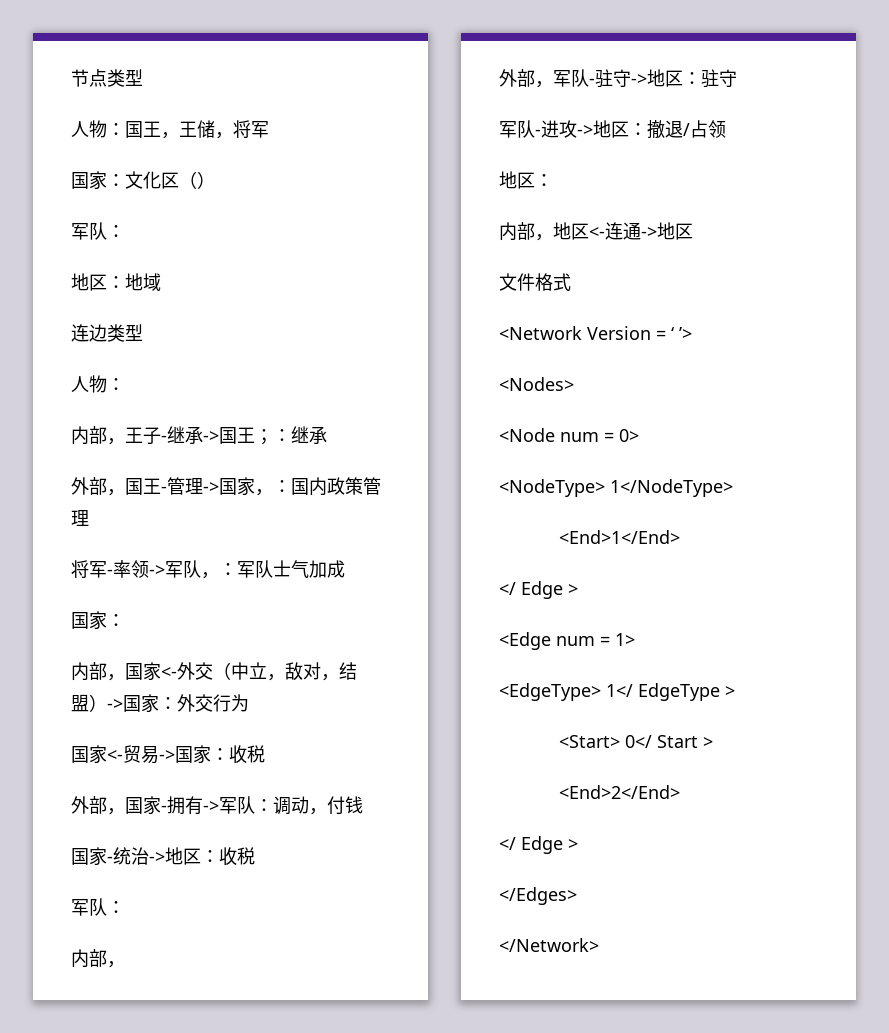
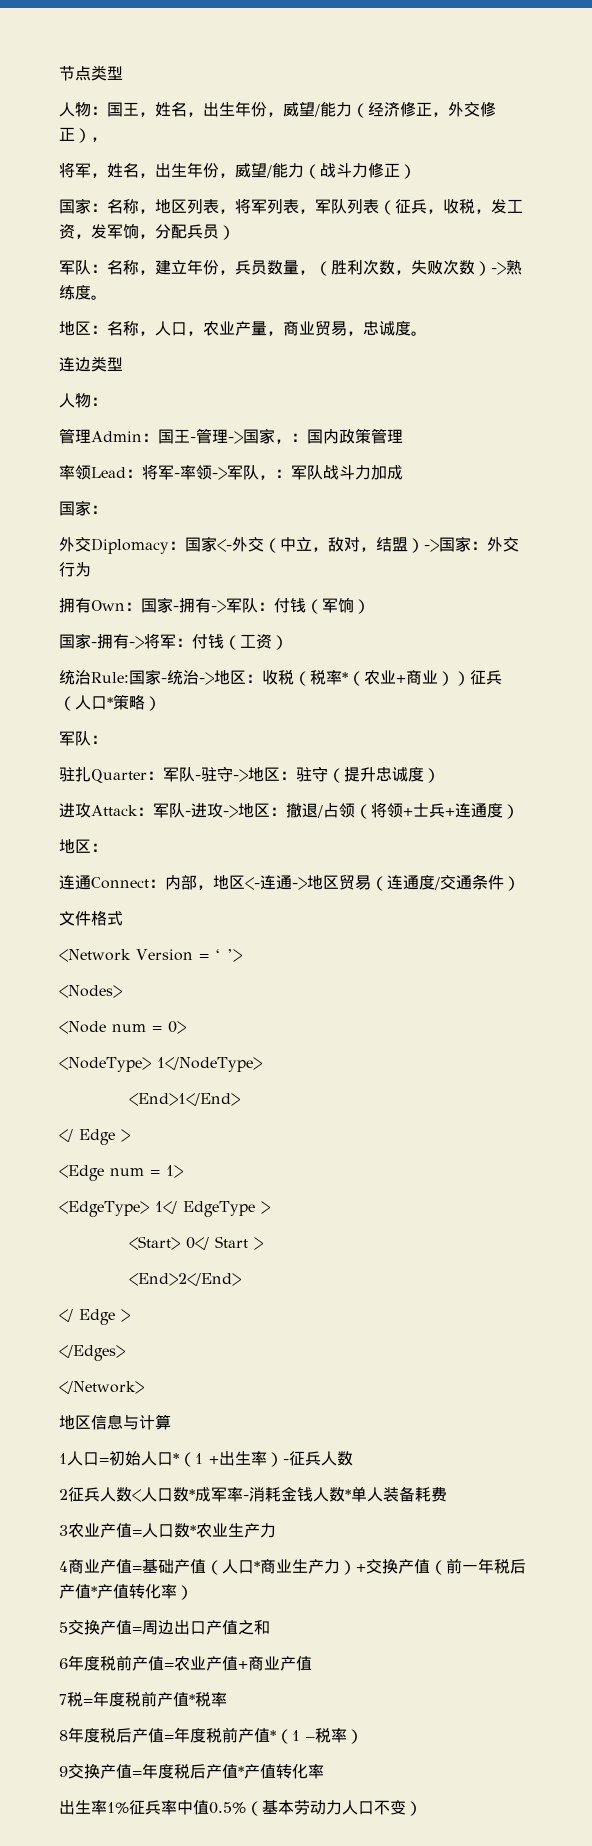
- 人物：国王，王储，将军
- 国家：文化区（）
- 军队：
- 地区：地域
+ 人物：国王，姓名，出生年份，威望/能力（经济修正，外交修正），
+ 将军，姓名，出生年份，威望/能力（战斗力修正）
+ 国家：名称，地区列表，将军列表，军队列表（征兵，收税，发工资，发军饷，分配兵员）
+ 军队：名称，建立年份，兵员数量，（胜利次数，失败次数）->熟练度。
+ 地区：名称，人口，农业产量，商业贸易，忠诚度。
  连边类型
  人物：
- 内部，王子-继承->国王；：继承
- 外部，国王-管理->国家，：国内政策管理
+ 管理Admin：国王-管理->国家，：国内政策管理
- 将军-率领->军队，：军队士气加成
+ 率领Lead：将军-率领->军队，：军队战斗力加成
- 内部，国家<-外交（中立，敌对，结盟）->国家：外交行为
+ 外交Diplomacy：国家<-外交（中立，敌对，结盟）->国家：外交行为
- 国家<-贸易->国家：收税
- 外部，国家-拥有->军队：调动，付钱
- 国家-统治->地区：收税
+ 拥有Own：国家-拥有->军队：付钱（军饷）
+ 国家-拥有->将军：付钱（工资）
+ 统治Rule:国家-统治->地区：收税（税率*（农业+商业））征兵（人口*策略）
  军队：
- 内部，
- 外部，军队-驻守->地区：驻守
- 军队-进攻->地区：撤退/占领
+ 驻扎Quarter：军队-驻守->地区：驻守（提升忠诚度）
+ 进攻Attack：军队-进攻->地区：撤退/占领（将领+士兵+连通度）
- 内部，地区<-连通->地区
+ 连通Connect：内部，地区<-连通->地区贸易（连通度/交通条件）
+ 地区信息与计算
+ 1人口=初始人口*（1 +出生率）-征兵人数
+ 2征兵人数<人口数*成军率-消耗金钱人数*单人装备耗费
+ 3农业产值=人口数*农业生产力
+ 4商业产值=基础产值（人口*商业生产力）+交换产值（前一年税后产值*产值转化率）
+ 5交换产值=周边出口产值之和
+ 6年度税前产值=农业产值+商业产值
+ 7税=年度税前产值*税率
+ 8年度税后产值=年度税前产值*（1 –税率）
+ 9交换产值=年度税后产值*产值转化率
+ 出生率1%征兵率中值0.5%（基本劳动力人口不变）

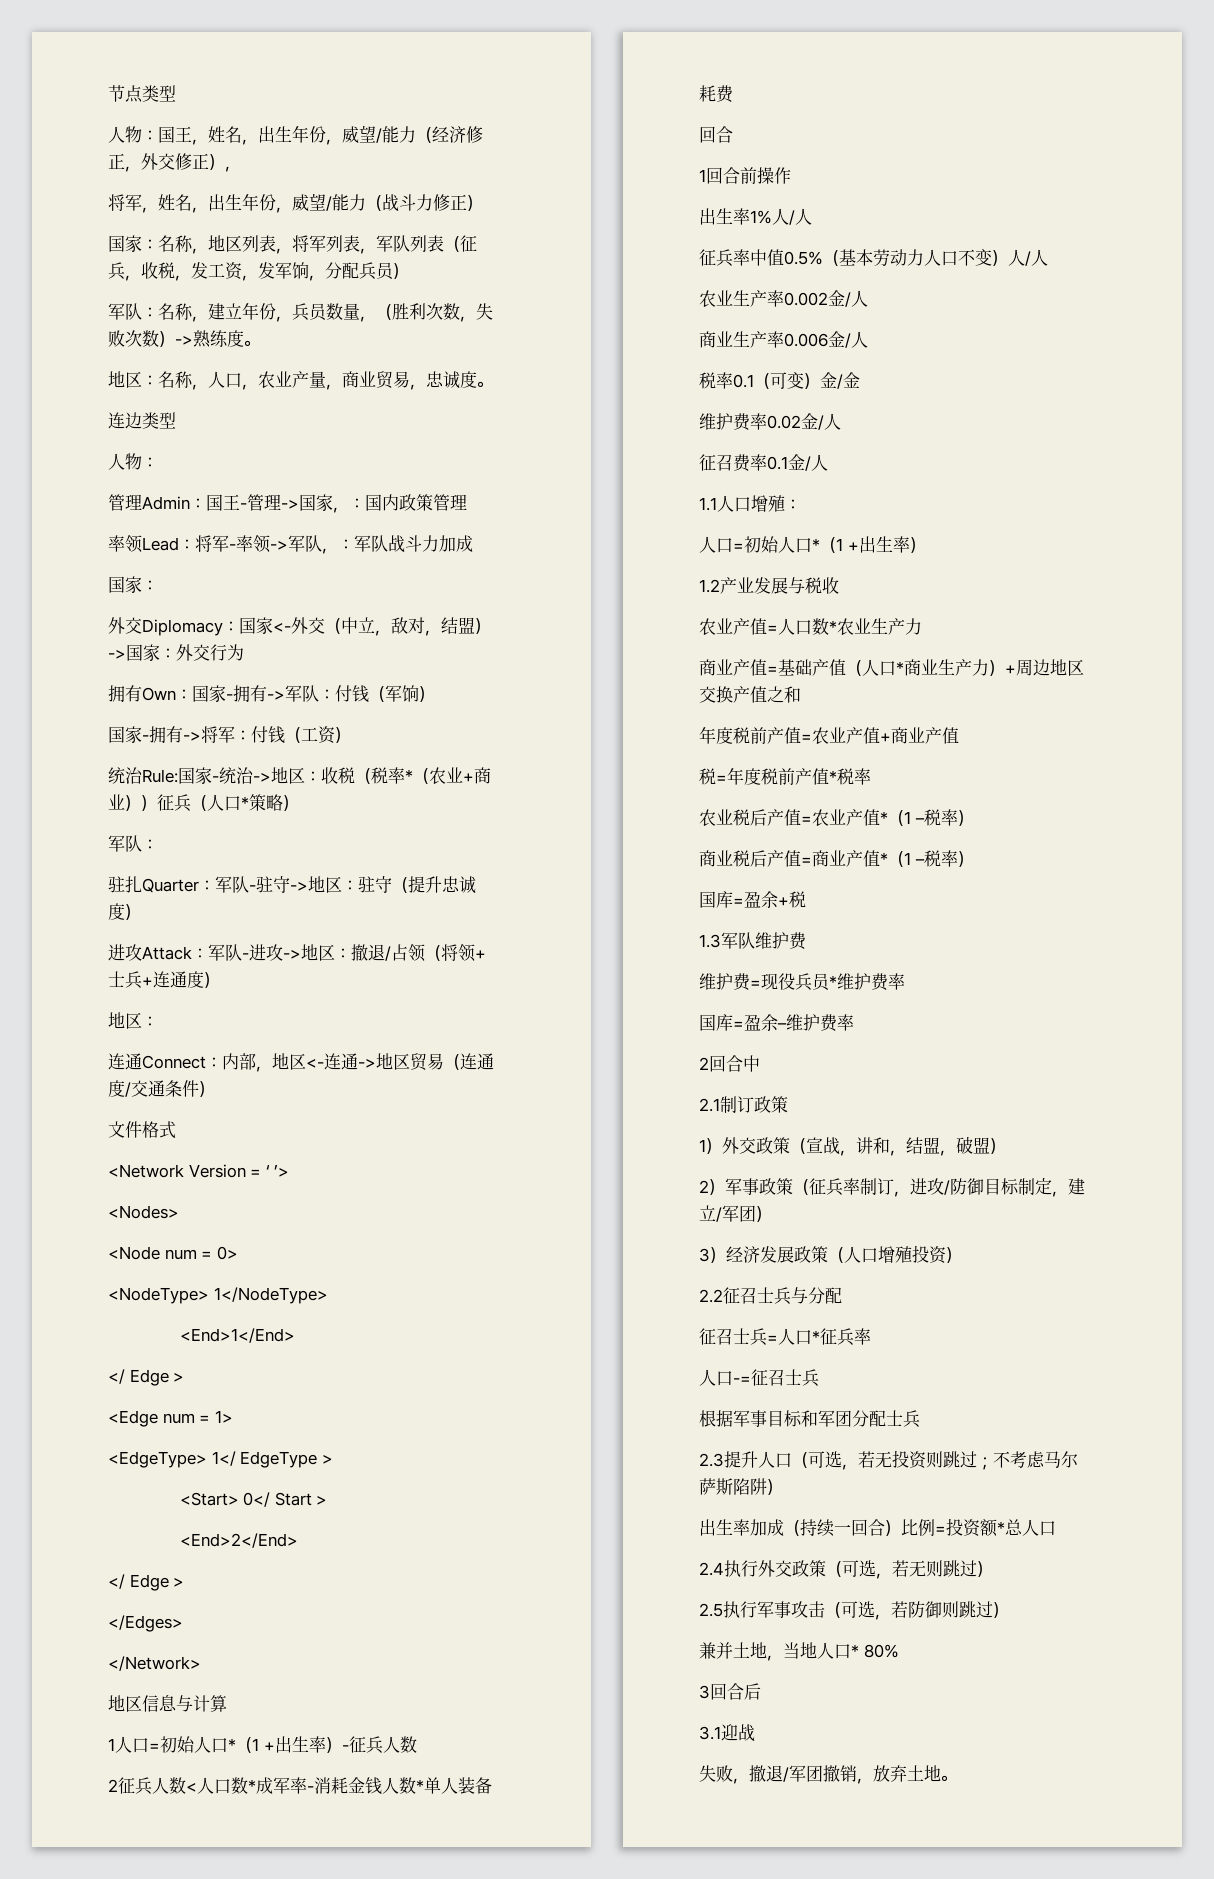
  2征兵人数<人口数*成军率-消耗金钱人数*单人装备耗费
- 3农业产值=人口数*农业生产力
+ 回合
+ 1回合前操作
+ 出生率1%人/人
+ 征兵率中值0.5%（基本劳动力人口不变）人/人
+ 农业生产率0.002金/人
+ 商业生产率0.006金/人
+ 税率0.1（可变）金/金
+ 维护费率0.02金/人
+ 征召费率0.1金/人
+ 1.1人口增殖：
+ 人口=初始人口*（1 +出生率）
+ 1.2产业发展与税收
+ 农业产值=人口数*农业生产力
- 4商业产值=基础产值（人口*商业生产力）+交换产值（前一年税后产值*产值转化率）
- 5交换产值=周边出口产值之和
+ 商业产值=基础产值（人口*商业生产力）+周边地区交换产值之和
- 6年度税前产值=农业产值+商业产值
+ 年度税前产值=农业产值+商业产值
- 7税=年度税前产值*税率
+ 税=年度税前产值*税率
- 8年度税后产值=年度税前产值*（1 –税率）
- 9交换产值=年度税后产值*产值转化率
- 出生率1%征兵率中值0.5%（基本劳动力人口不变）
+ 农业税后产值=农业产值*（1 –税率）
+ 商业税后产值=商业产值*（1 –税率）
+ 国库=盈余+税
+ 1.3军队维护费
+ 维护费=现役兵员*维护费率
+ 国库=盈余–维护费率
+ 2回合中
+ 2.1制订政策
+ 1）外交政策（宣战，讲和，结盟，破盟）
+ 2）军事政策（征兵率制订，进攻/防御目标制定，建立/军团）
+ 3）经济发展政策（人口增殖投资）
+ 2.2征召士兵与分配
+ 征召士兵=人口*征兵率
+ 人口-=征召士兵
+ 根据军事目标和军团分配士兵
+ 2.3提升人口（可选，若无投资则跳过；不考虑马尔萨斯陷阱）
+ 出生率加成（持续一回合）比例=投资额*总人口
+ 2.4执行外交政策（可选，若无则跳过）
+ 2.5执行军事攻击（可选，若防御则跳过）
+ 兼并土地，当地人口* 80%
+ 3回合后
+ 3.1迎战
+ 失败，撤退/军团撤销，放弃土地。

